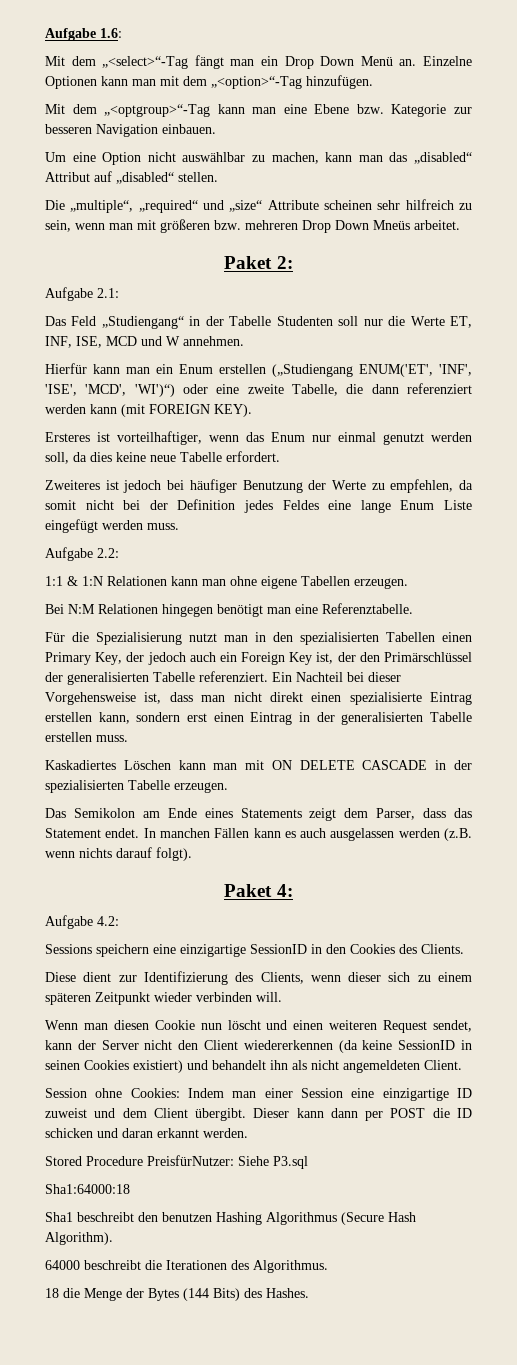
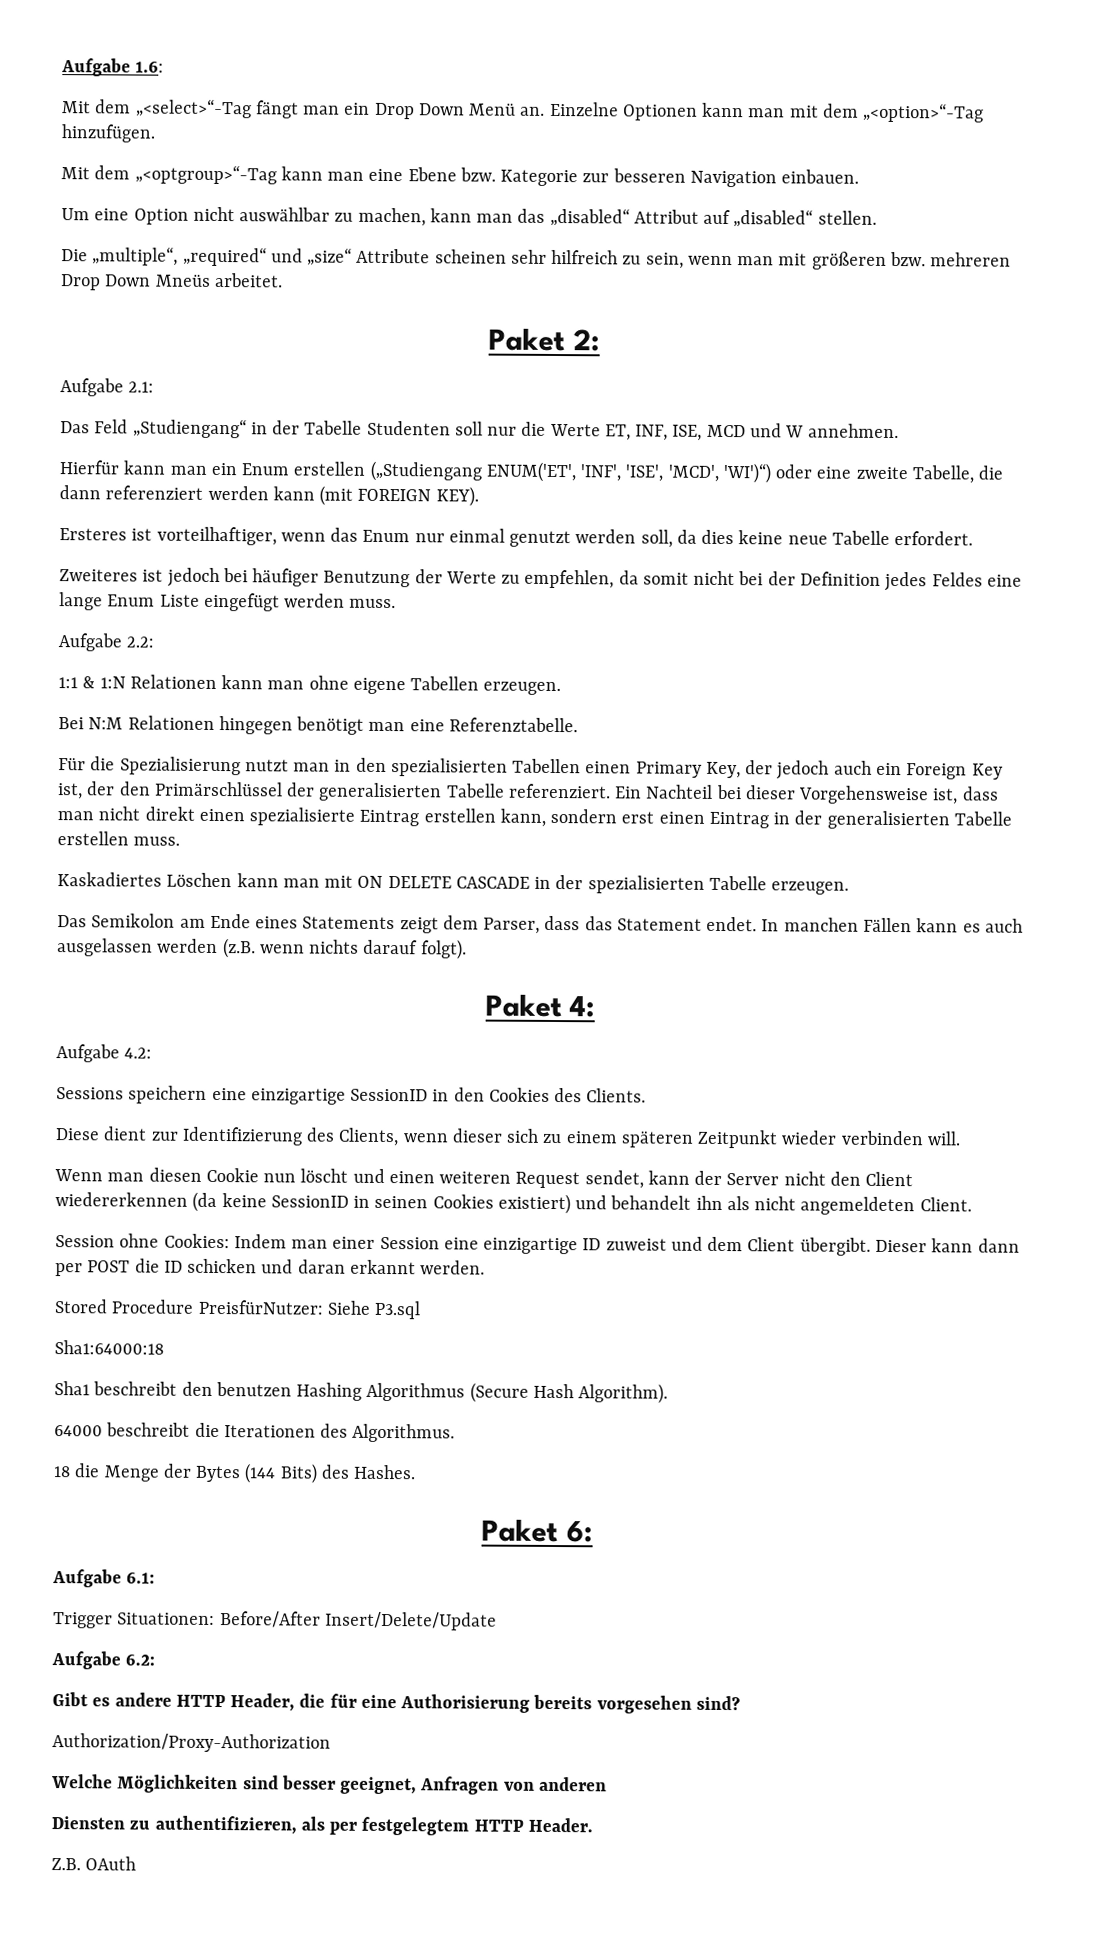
+ Paket 6:
+ Aufgabe 6.1:
+ Trigger Situationen: Before/After Insert/Delete/Update
+ Aufgabe 6.2:
+ Gibt es andere HTTP Header, die für eine Authorisierung bereits vorgesehen sind?
+ Authorization/Proxy-Authorization
+ Welche Möglichkeiten sind besser geeignet, Anfragen von anderen
+ Diensten zu authentifizieren, als per festgelegtem HTTP Header.
+ Z.B. OAuth

